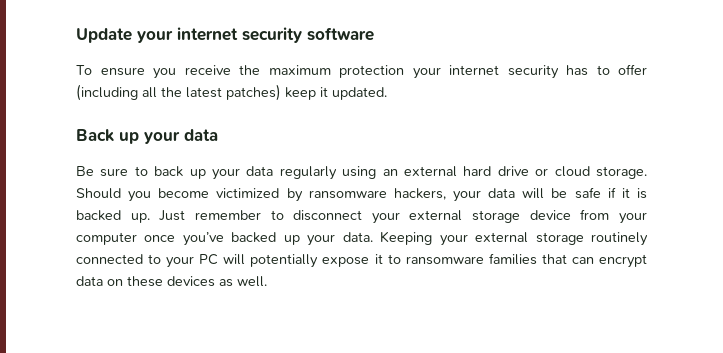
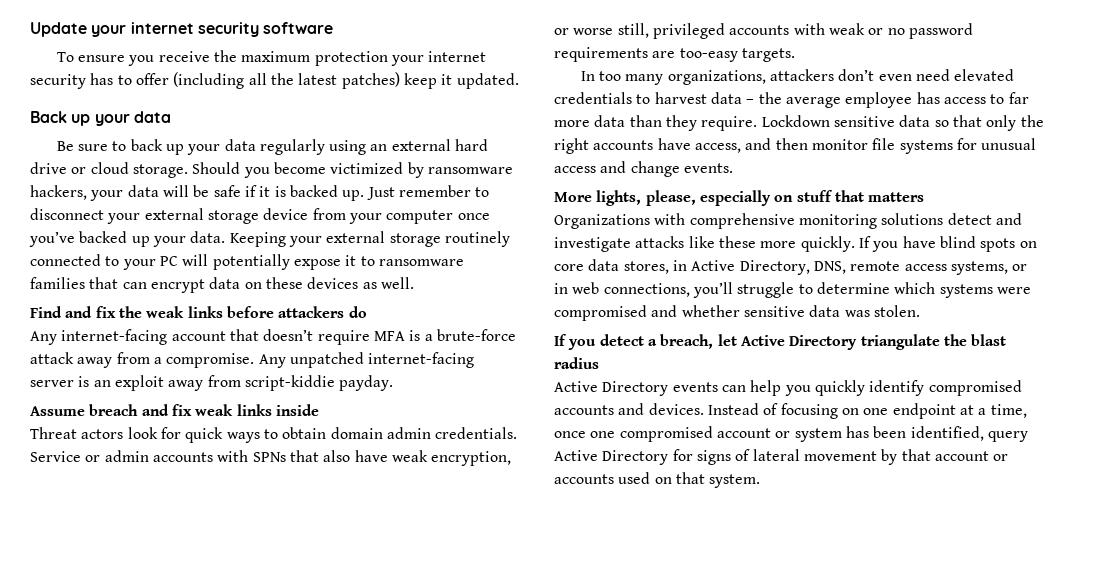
+ Find and fix the weak links before attackers do
+ Any internet-facing account that doesn’t require MFA is a brute-force attack away from a compromise. Any unpatched internet-facing server is an exploit away from script-kiddie payday.
+ Assume breach and fix weak links inside
+ Threat actors look for quick ways to obtain domain admin credentials. Service or admin accounts with SPNs that also have weak encryption, or worse still, privileged accounts with weak or no password requirements are too-easy targets.
+ In too many organizations, attackers don’t even need elevated credentials to harvest data – the average employee has access to far more data than they require. Lockdown sensitive data so that only the right accounts have access, and then monitor file systems for unusual access and change events.
+ More lights, please, especially on stuff that matters
+ Organizations with comprehensive monitoring solutions detect and investigate attacks like these more quickly. If you have blind spots on core data stores, in Active Directory, DNS, remote access systems, or in web connections, you’ll struggle to determine which systems were compromised and whether sensitive data was stolen.
+ If you detect a breach, let Active Directory triangulate the blast radius
+ Active Directory events can help you quickly identify compromised accounts and devices. Instead of focusing on one endpoint at a time, once one compromised account or system has been identified, query Active Directory for signs of lateral movement by that account or accounts used on that system.

